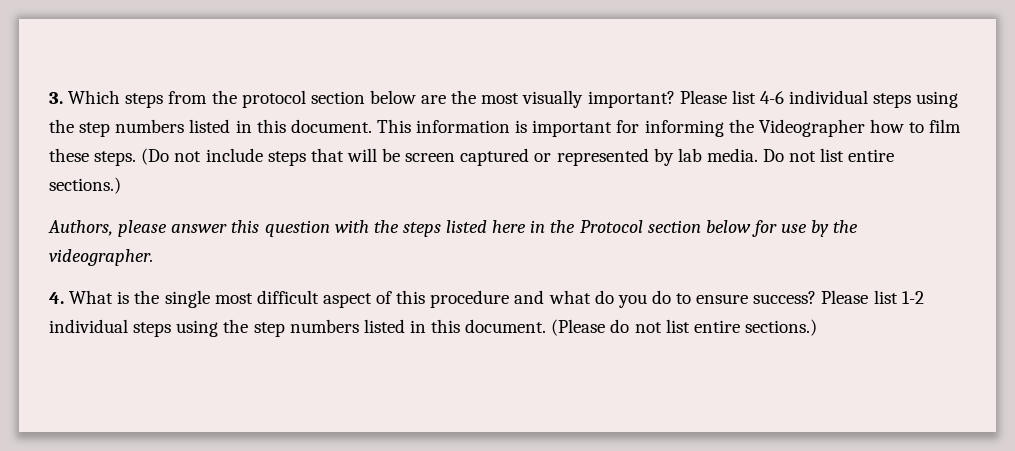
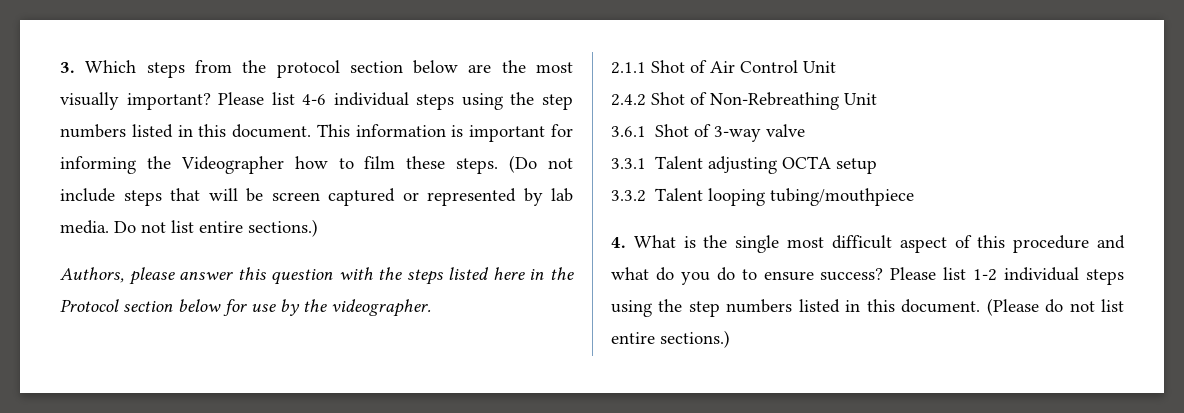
+ 2.1.1 Shot of Air Control Unit
+ 2.4.2 Shot of Non-Rebreathing Unit
+ 3.6.1 Shot of 3-way valve
+ 3.3.1 Talent adjusting OCTA setup
+ 3.3.2 Talent looping tubing/mouthpiece

